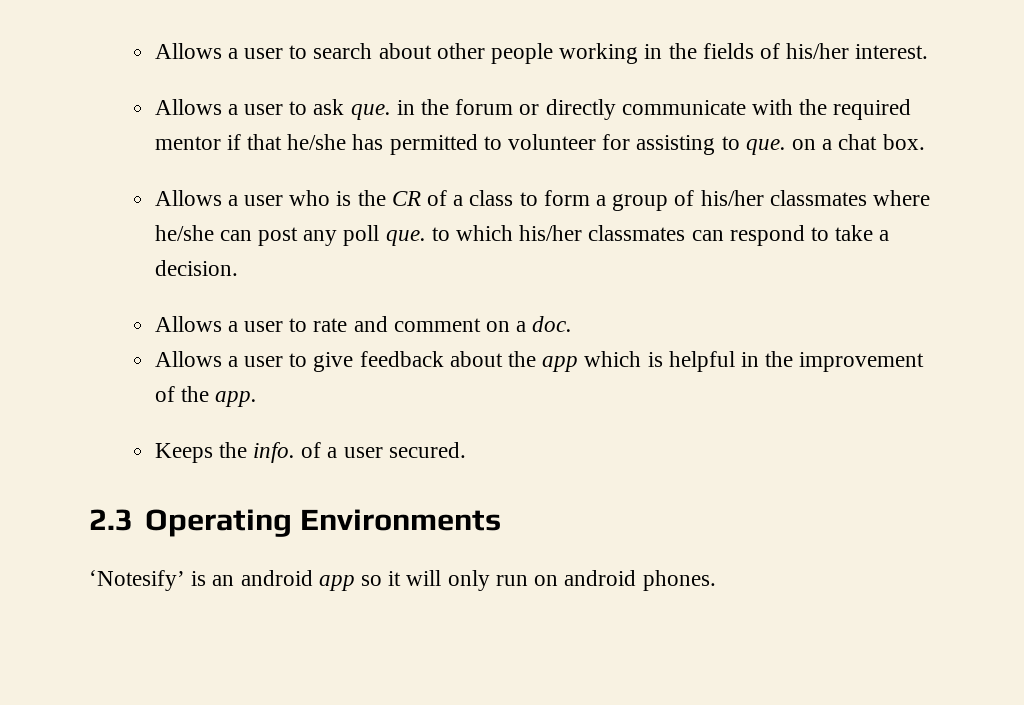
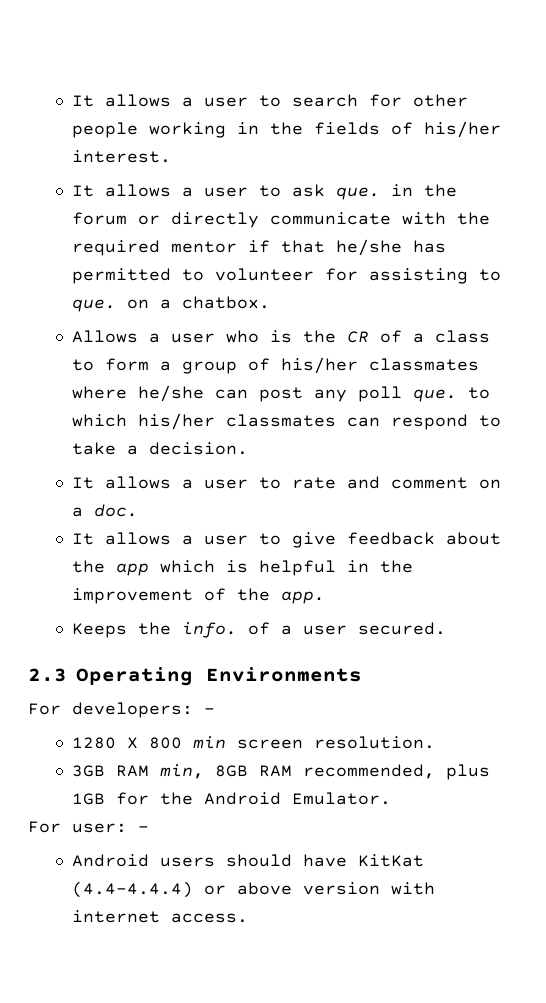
- Allows a user to search about other people working in the fields of his/her interest.
+ It allows a user to search for other people working in the fields of his/her interest.
- Allows a user to ask que. in the forum or directly communicate with the required mentor if that he/she has permitted to volunteer for assisting to que. on a chat box.
+ It allows a user to ask que. in the forum or directly communicate with the required mentor if that he/she has permitted to volunteer for assisting to que. on a chatbox.
- Allows a user to rate and comment on a doc.
+ It allows a user to rate and comment on a doc.
- Allows a user to give feedback about the app which is helpful in the improvement of the app.
+ It allows a user to give feedback about the app which is helpful in the improvement of the app.
- ‘Notesify’ is an android app so it will only run on android phones.
+ For developers: -
+ 1280 X 800 min screen resolution.
+ 3GB RAM min, 8GB RAM recommended, plus 1GB for the Android Emulator.
+ For user: -
+ Android users should have KitKat (4.4-4.4.4) or above version with internet access.

